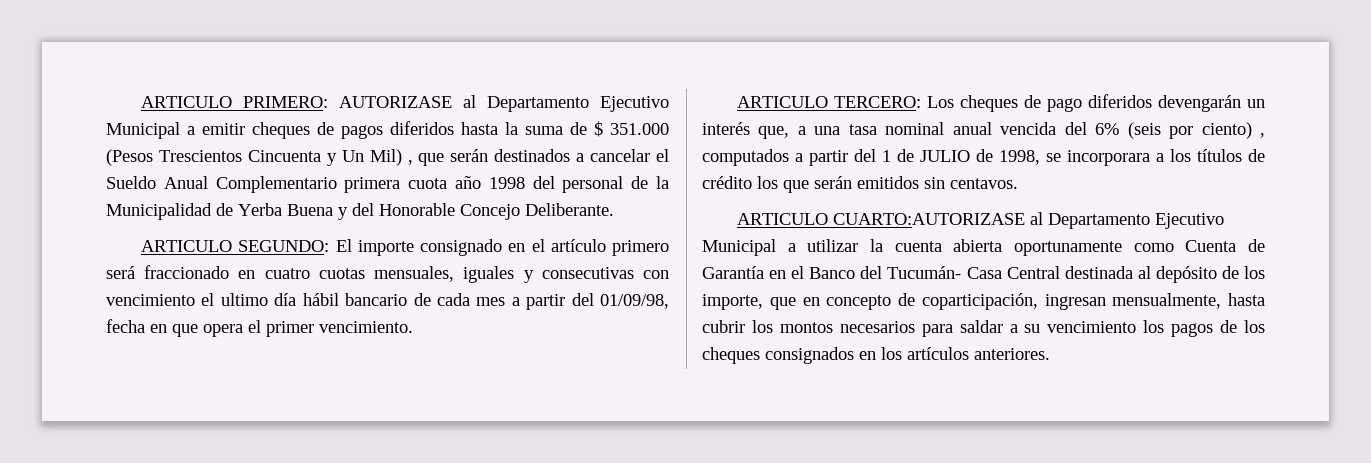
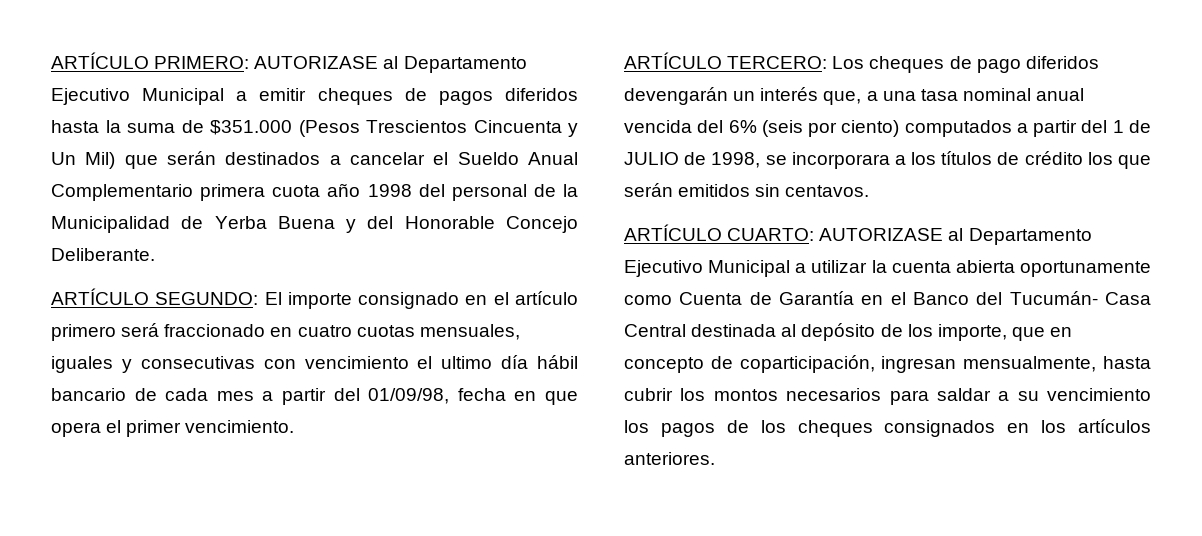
- ARTICULO PRIMERO: AUTORIZASE al Departamento Ejecutivo Municipal a emitir cheques de pagos diferidos hasta la suma de $ 351.000 (Pesos Trescientos Cincuenta y Un Mil) , que serán destinados a cancelar el Sueldo Anual Complementario primera cuota año 1998 del personal de la Municipalidad de Yerba Buena y del Honorable Concejo Deliberante.
+ ARTÍCULO PRIMERO: AUTORIZASE al Departamento Ejecutivo Municipal a emitir cheques de pagos diferidos hasta la suma de $351.000 (Pesos Trescientos Cincuenta y Un Mil) que serán destinados a cancelar el Sueldo Anual Complementario primera cuota año 1998 del personal de la Municipalidad de Yerba Buena y del Honorable Concejo Deliberante.
- ARTICULO SEGUNDO: El importe consignado en el artículo primero será fraccionado en cuatro cuotas mensuales, iguales y consecutivas con vencimiento el ultimo día hábil bancario de cada mes a partir del 01/09/98, fecha en que opera el primer vencimiento.
+ ARTÍCULO SEGUNDO: El importe consignado en el artículo primero será fraccionado en cuatro cuotas mensuales, iguales y consecutivas con vencimiento el ultimo día hábil bancario de cada mes a partir del 01/09/98, fecha en que opera el primer vencimiento.
- ARTICULO TERCERO: Los cheques de pago diferidos devengarán un interés que, a una tasa nominal anual vencida del 6% (seis por ciento) , computados a partir del 1 de JULIO de 1998, se incorporara a los títulos de crédito los que serán emitidos sin centavos.
+ ARTÍCULO TERCERO: Los cheques de pago diferidos devengarán un interés que, a una tasa nominal anual vencida del 6% (seis por ciento) computados a partir del 1 de JULIO de 1998, se incorporara a los títulos de crédito los que serán emitidos sin centavos.
- ARTICULO CUARTO:AUTORIZASE al Departamento Ejecutivo Municipal a utilizar la cuenta abierta oportunamente como Cuenta de Garantía en el Banco del Tucumán- Casa Central destinada al depósito de los importe, que en concepto de coparticipación, ingresan mensualmente, hasta cubrir los montos necesarios para saldar a su vencimiento los pagos de los cheques consignados en los artículos anteriores.
+ ARTÍCULO CUARTO: AUTORIZASE al Departamento Ejecutivo Municipal a utilizar la cuenta abierta oportunamente como Cuenta de Garantía en el Banco del Tucumán- Casa Central destinada al depósito de los importe, que en concepto de coparticipación, ingresan mensualmente, hasta cubrir los montos necesarios para saldar a su vencimiento los pagos de los cheques consignados en los artículos anteriores.

